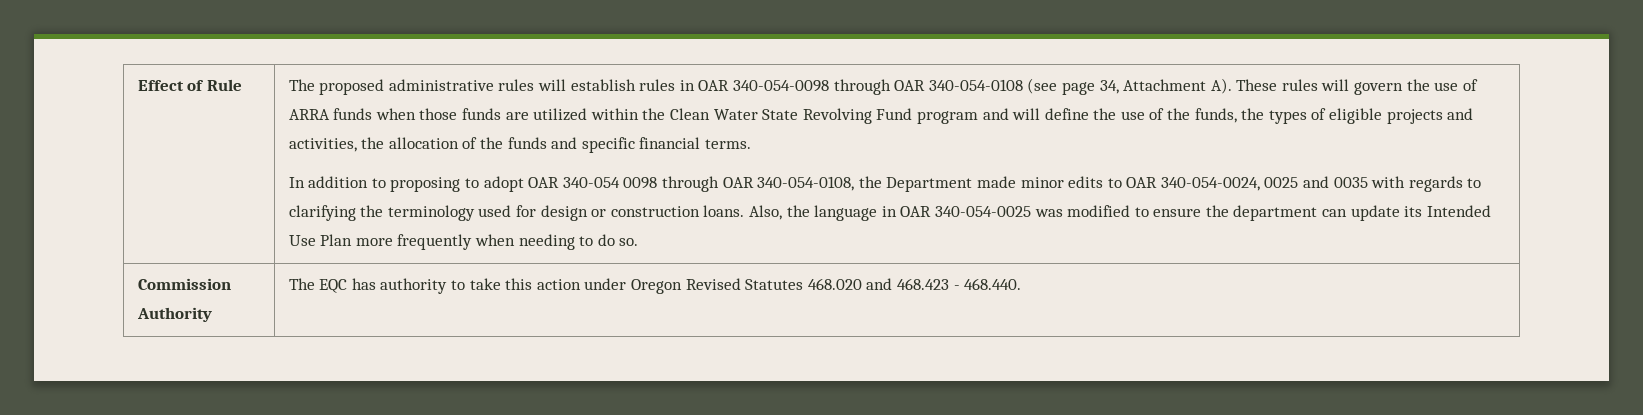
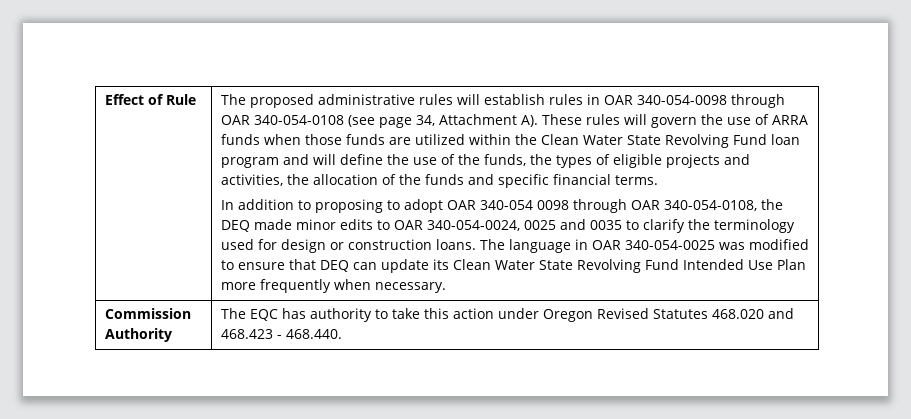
- The proposed administrative rules will establish rules in OAR 340-054-0098 through OAR 340-054-0108 (see page 34, Attachment A). These rules will govern the use of ARRA funds when those funds are utilized within the Clean Water State Revolving Fund program and will define the use of the funds, the types of eligible projects and activities, the allocation of the funds and specific financial terms.
+ The proposed administrative rules will establish rules in OAR 340-054-0098 through OAR 340-054-0108 (see page 34, Attachment A). These rules will govern the use of ARRA funds when those funds are utilized within the Clean Water State Revolving Fund loan program and will define the use of the funds, the types of eligible projects and activities, the allocation of the funds and specific financial terms.
- In addition to proposing to adopt OAR 340-054 0098 through OAR 340-054-0108, the Department made minor edits to OAR 340-054-0024, 0025 and 0035 with regards to clarifying the terminology used for design or construction loans.
+ In addition to proposing to adopt OAR 340-054 0098 through OAR 340-054-0108, the DEQ made minor edits to OAR 340-054-0024, 0025 and 0035 to clarify the terminology used for design or construction loans.
- Also, the language in OAR 340-054-0025 was modified to ensure the department can update its Intended Use Plan more frequently when needing to do so.
+ The language in OAR 340-054-0025 was modified to ensure that DEQ can update its Clean Water State Revolving Fund Intended Use Plan more frequently when necessary.

